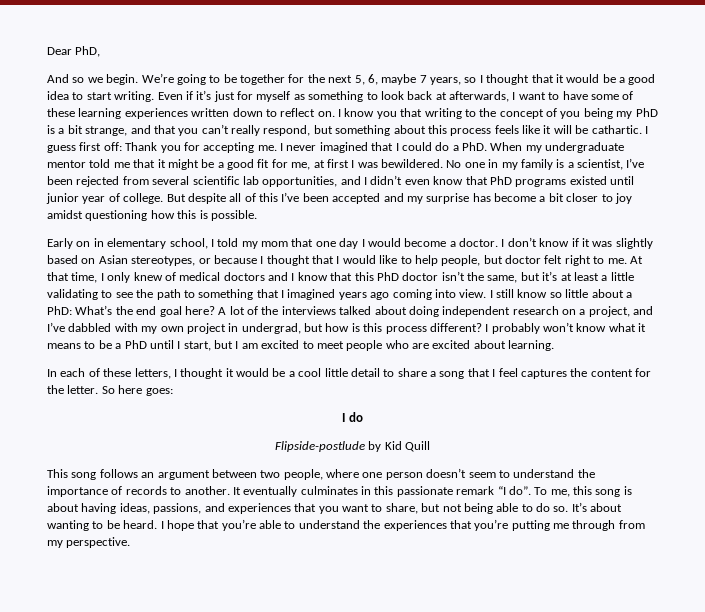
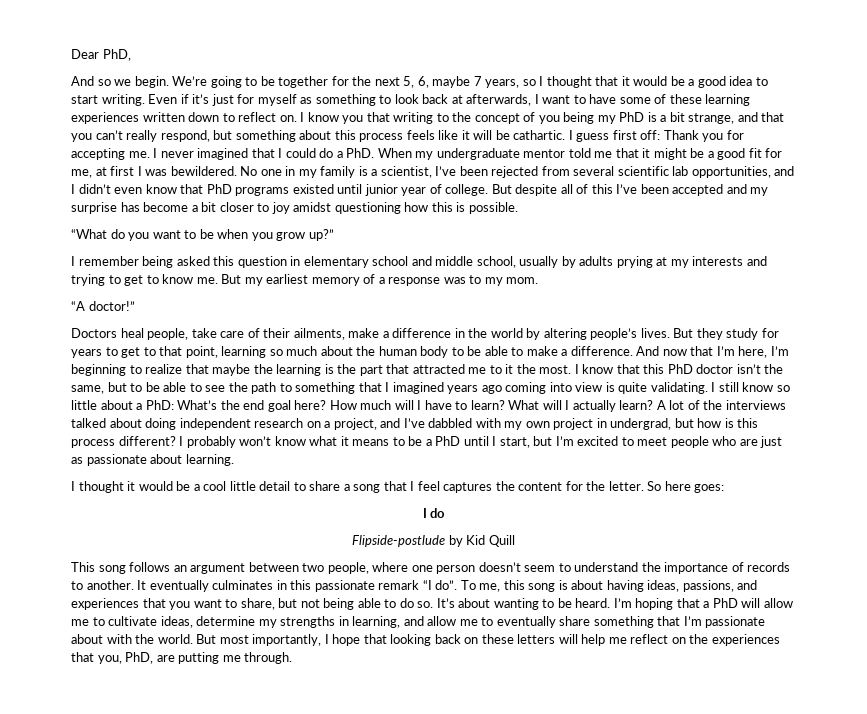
- Early on in elementary school, I told my mom that one day I would become a doctor. I don’t know if it was slightly based on Asian stereotypes, or because I thought that I would like to help people, but doctor felt right to me. At that time, I only knew of medical doctors and I know that this PhD doctor isn’t the same, but it’s at least a little validating to see the path to something that I imagined years ago coming into view.
+ “What do you want to be when you grow up?”
+ I remember being asked this question in elementary school and middle school, usually by adults prying at my interests and trying to get to know me. But my earliest memory of a response was to my mom.
+ “A doctor!”
+ Doctors heal people, take care of their ailments, make a difference in the world by altering people’s lives. But they study for years to get to that point, learning so much about the human body to be able to make a difference. And now that I’m here, I’m beginning to realize that maybe the learning is the part that attracted me to it the most. I know that this PhD doctor isn’t the same, but to be able to see the path to something that I imagined years ago coming into view is quite validating.
+ How much will I have to learn? What will I actually learn?
- I probably won’t know what it means to be a PhD until I start, but I am excited to meet people who are excited about learning.
+ I probably won’t know what it means to be a PhD until I start, but I’m excited to meet people who are just as passionate about learning.
- In each of these letters, I thought it would be a cool little detail to share a song that I feel captures the content for the letter.
+ I thought it would be a cool little detail to share a song that I feel captures the content for the letter.
- I hope that you’re able to understand the experiences that you’re putting me through from my perspective.
+ I’m hoping that a PhD will allow me to cultivate ideas, determine my strengths in learning, and allow me to eventually share something that I’m passionate about with the world. But most importantly, I hope that looking back on these letters will help me reflect on the experiences that you, PhD, are putting me through.

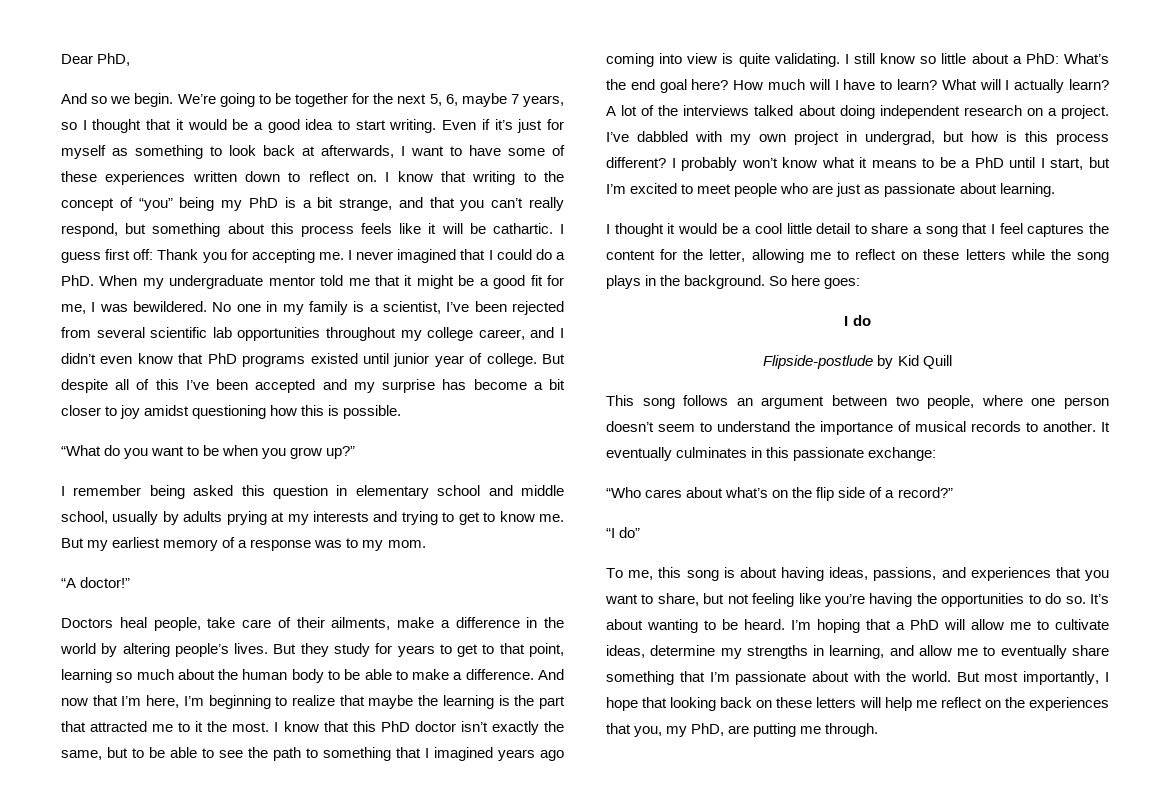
- Even if it’s just for myself as something to look back at afterwards, I want to have some of these learning experiences written down to reflect on.
+ Even if it’s just for myself as something to look back at afterwards, I want to have some of these experiences written down to reflect on.
- I know you that writing to the concept of you being my PhD is a bit strange, and that you can’t really respond, but something about this process feels like it will be cathartic.
+ I know that writing to the concept of “you” being my PhD is a bit strange, and that you can’t really respond, but something about this process feels like it will be cathartic.
- I never imagined that I could do a PhD. When my undergraduate mentor told me that it might be a good fit for me, at first I was bewildered.
+ I never imagined that I could do a PhD. When my undergraduate mentor told me that it might be a good fit for me, I was bewildered.
- No one in my family is a scientist, I’ve been rejected from several scientific lab opportunities, and I didn’t even know that PhD programs existed until junior year of college.
+ No one in my family is a scientist, I’ve been rejected from several scientific lab opportunities throughout my college career, and I didn’t even know that PhD programs existed until junior year of college.
- I know that this PhD doctor isn’t the same, but to be able to see the path to something that I imagined years ago coming into view is quite validating.
+ I know that this PhD doctor isn’t exactly the same, but to be able to see the path to something that I imagined years ago coming into view is quite validating.
- A lot of the interviews talked about doing independent research on a project, and I’ve dabbled with my own project in undergrad, but how is this process different?
+ A lot of the interviews talked about doing independent research on a project. I’ve dabbled with my own project in undergrad, but how is this process different?
- I thought it would be a cool little detail to share a song that I feel captures the content for the letter.
+ I thought it would be a cool little detail to share a song that I feel captures the content for the letter, allowing me to reflect on these letters while the song plays in the background.
- This song follows an argument between two people, where one person doesn’t seem to understand the importance of records to another.
+ This song follows an argument between two people, where one person doesn’t seem to understand the importance of musical records to another.
- It eventually culminates in this passionate remark “I do”. To me, this song is about having ideas, passions, and experiences that you want to share, but not being able to do so.
+ It eventually culminates in this passionate exchange:
+ “Who cares about what’s on the flip side of a record?”
+ “I do”
+ To me, this song is about having ideas, passions, and experiences that you want to share, but not feeling like you’re having the opportunities to do so.
- But most importantly, I hope that looking back on these letters will help me reflect on the experiences that you, PhD, are putting me through.
+ But most importantly, I hope that looking back on these letters will help me reflect on the experiences that you, my PhD, are putting me through.

